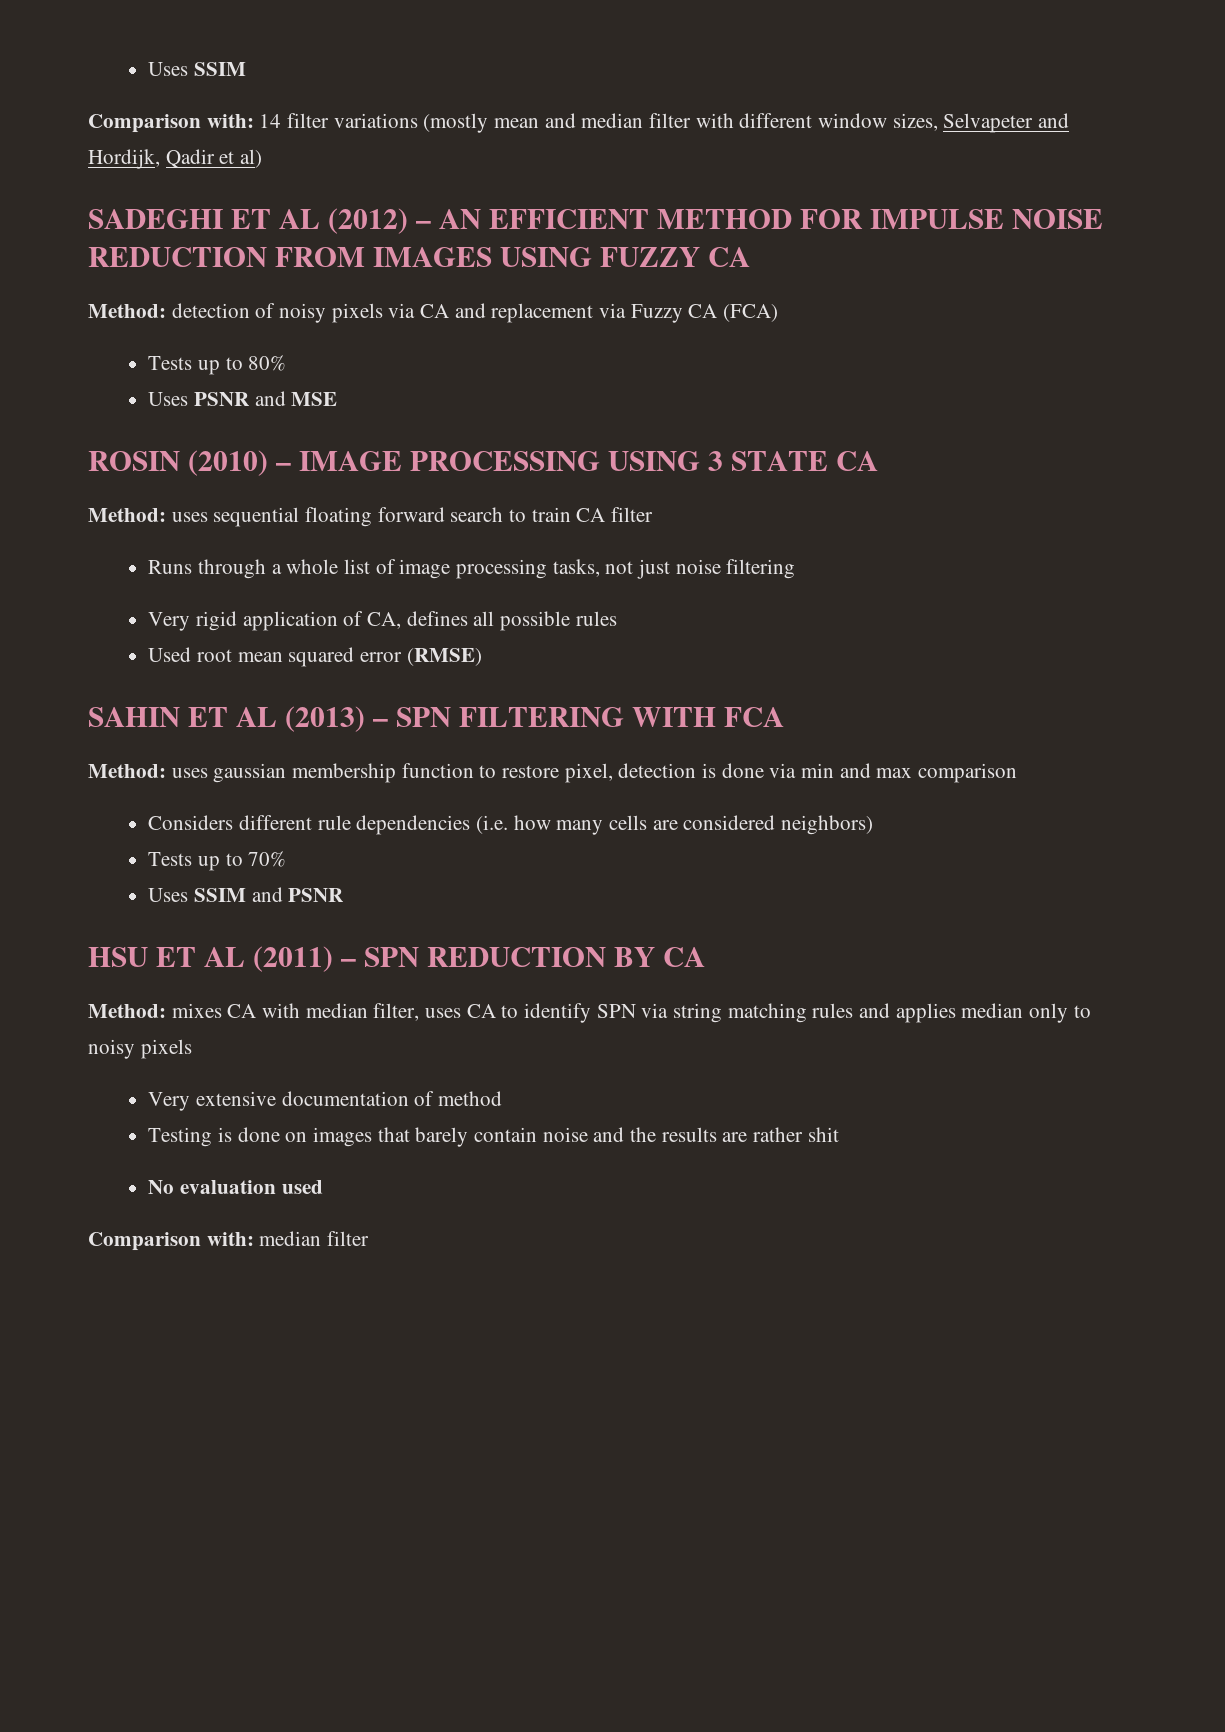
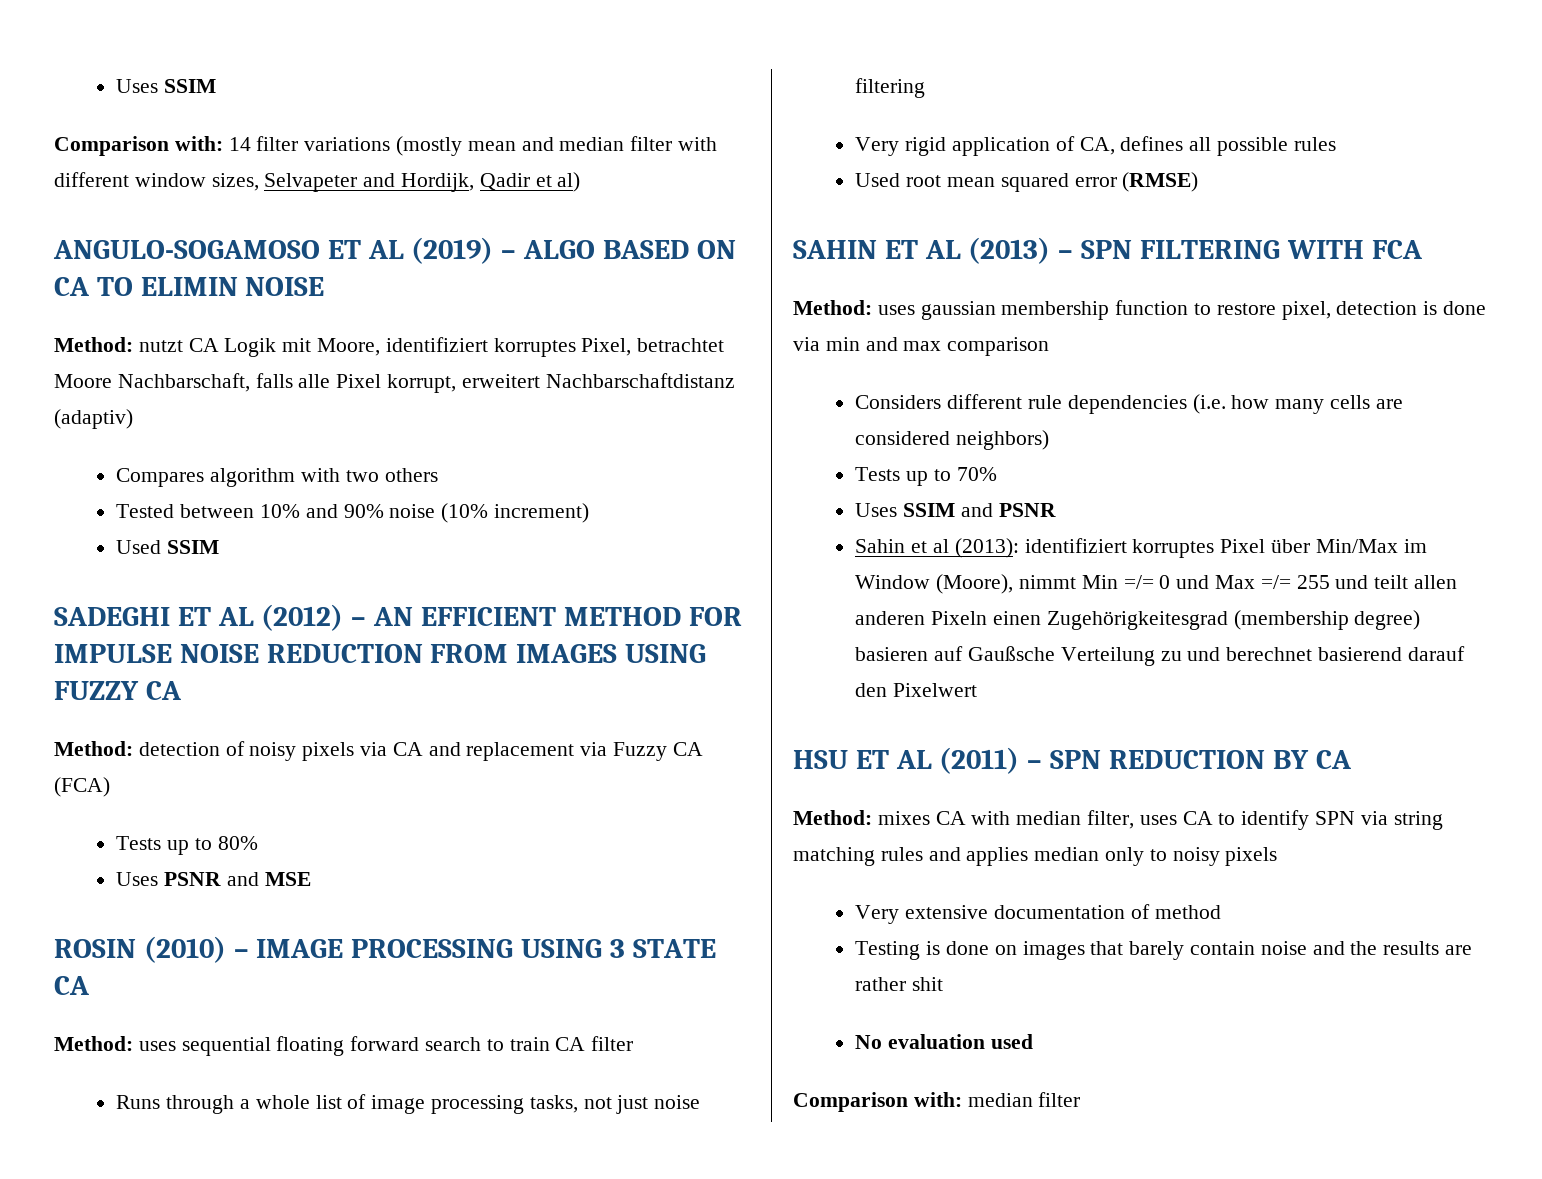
+ ANGULO-SOGAMOSO ET AL (2019) – ALGO BASED ON CA TO ELIMIN NOISE
+ Method: nutzt CA Logik mit Moore, identifiziert korruptes Pixel, betrachtet Moore Nachbarschaft, falls alle Pixel korrupt, erweitert Nachbarschaftdistanz (adaptiv)
+ Compares algorithm with two others
+ Tested between 10% and 90% noise (10% increment)
+ Used SSIM
+ Sahin et al (2013): identifiziert korruptes Pixel über Min/Max im Window (Moore), nimmt Min =/= 0 und Max =/= 255 und teilt allen anderen Pixeln einen Zugehörigkeitesgrad (membership degree) basieren auf Gaußsche Verteilung zu und berechnet basierend darauf den Pixelwert

